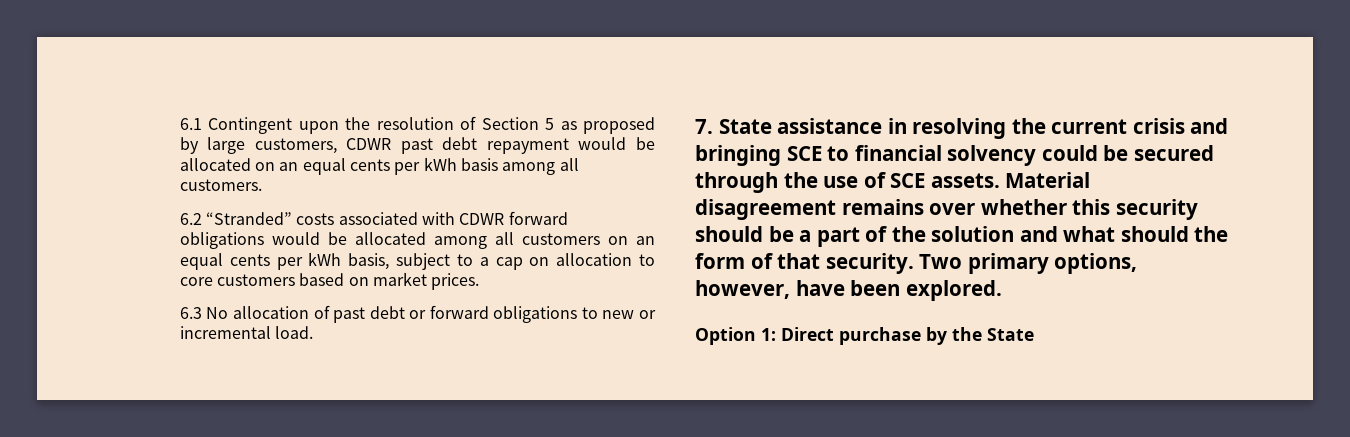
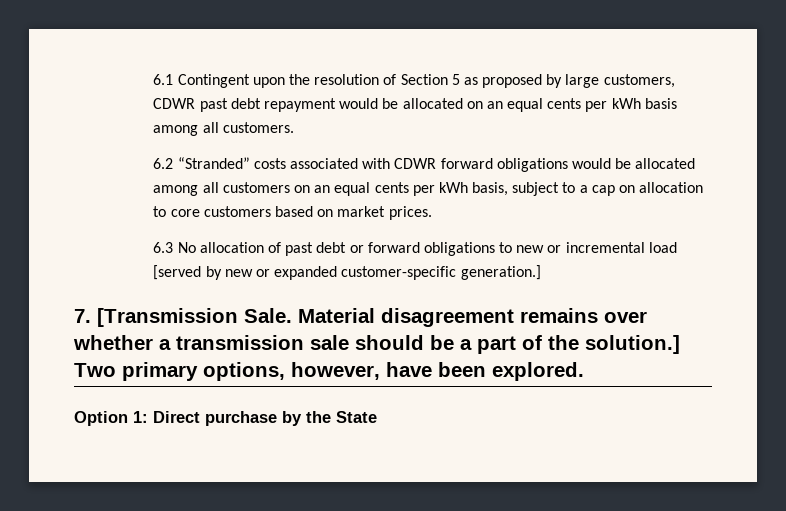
- 6.3 No allocation of past debt or forward obligations to new or incremental load.
- 7. State assistance in resolving the current crisis and bringing SCE to financial solvency could be secured through the use of SCE assets.
+ 6.3 No allocation of past debt or forward obligations to new or incremental load [served by new or expanded customer-specific generation.]
+ 7. [Transmission Sale.
- Material disagreement remains over whether this security should be a part of the solution and what should the form of that security.
+ Material disagreement remains over whether a transmission sale should be a part of the solution.]

